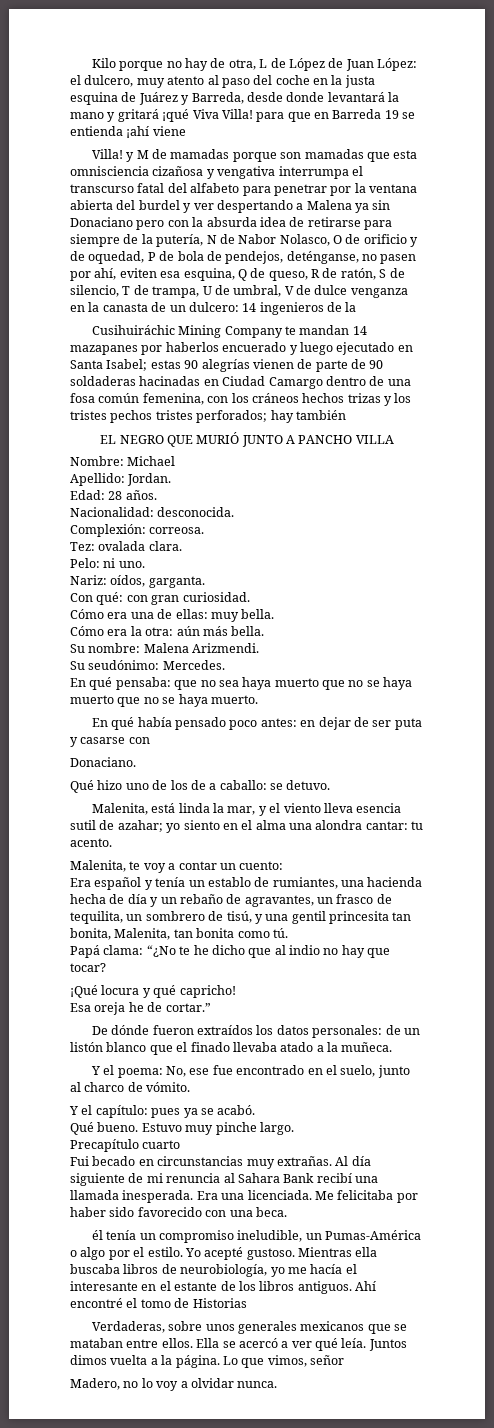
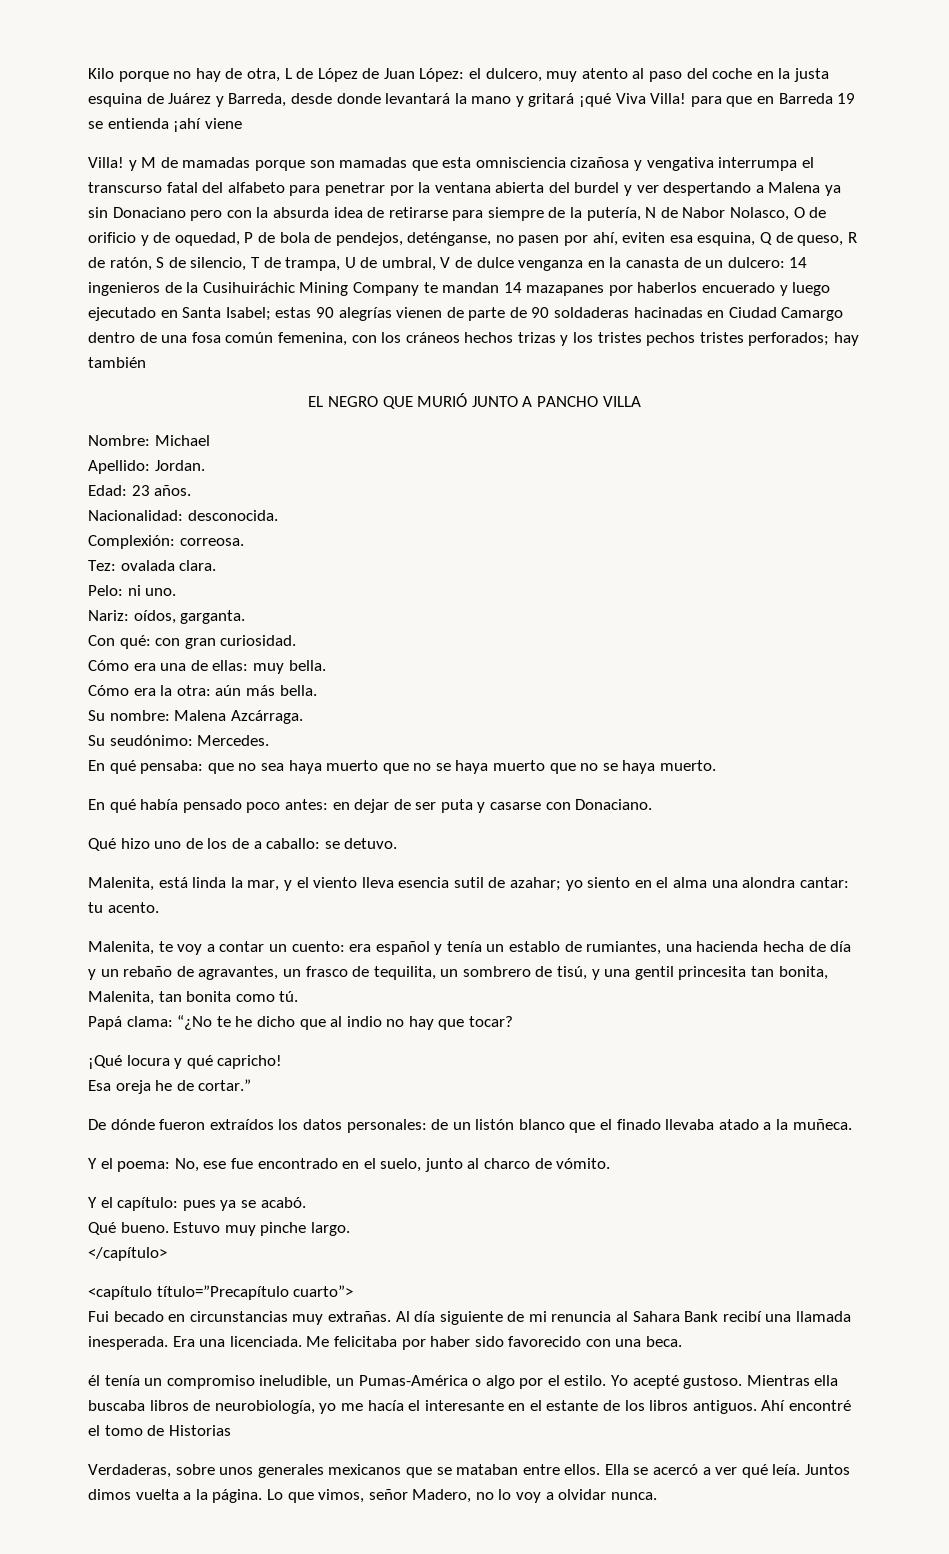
- 14 ingenieros de la
- Cusihuiráchic Mining Company te mandan 14 mazapanes por haberlos encuerado y luego ejecutado en Santa Isabel;
+ 14 ingenieros de la Cusihuiráchic Mining Company te mandan 14 mazapanes por haberlos encuerado y luego ejecutado en Santa Isabel;
- Edad: 28 años.
+ Edad: 23 años.
- Su nombre: Malena Arizmendi.
+ Su nombre: Malena Azcárraga.
- En qué había pensado poco antes: en dejar de ser puta y casarse con
- Donaciano.
+ En qué había pensado poco antes: en dejar de ser puta y casarse con Donaciano.
- Malenita, te voy a contar un cuento:
- Era español y tenía un establo de rumiantes, una hacienda hecha de día y un rebaño de agravantes, un frasco de tequilita, un sombrero de tisú, y una gentil princesita tan bonita, Malenita, tan bonita como tú.
+ Malenita, te voy a contar un cuento: era español y tenía un establo de rumiantes, una hacienda hecha de día y un rebaño de agravantes, un frasco de tequilita, un sombrero de tisú, y una gentil princesita tan bonita, Malenita, tan bonita como tú.
- Precapítulo cuarto
+ </capítulo>
+ <capítulo título=”Precapítulo cuarto”>
- Lo que vimos, señor
- Madero, no lo voy a olvidar nunca.
+ Lo que vimos, señor Madero, no lo voy a olvidar nunca.

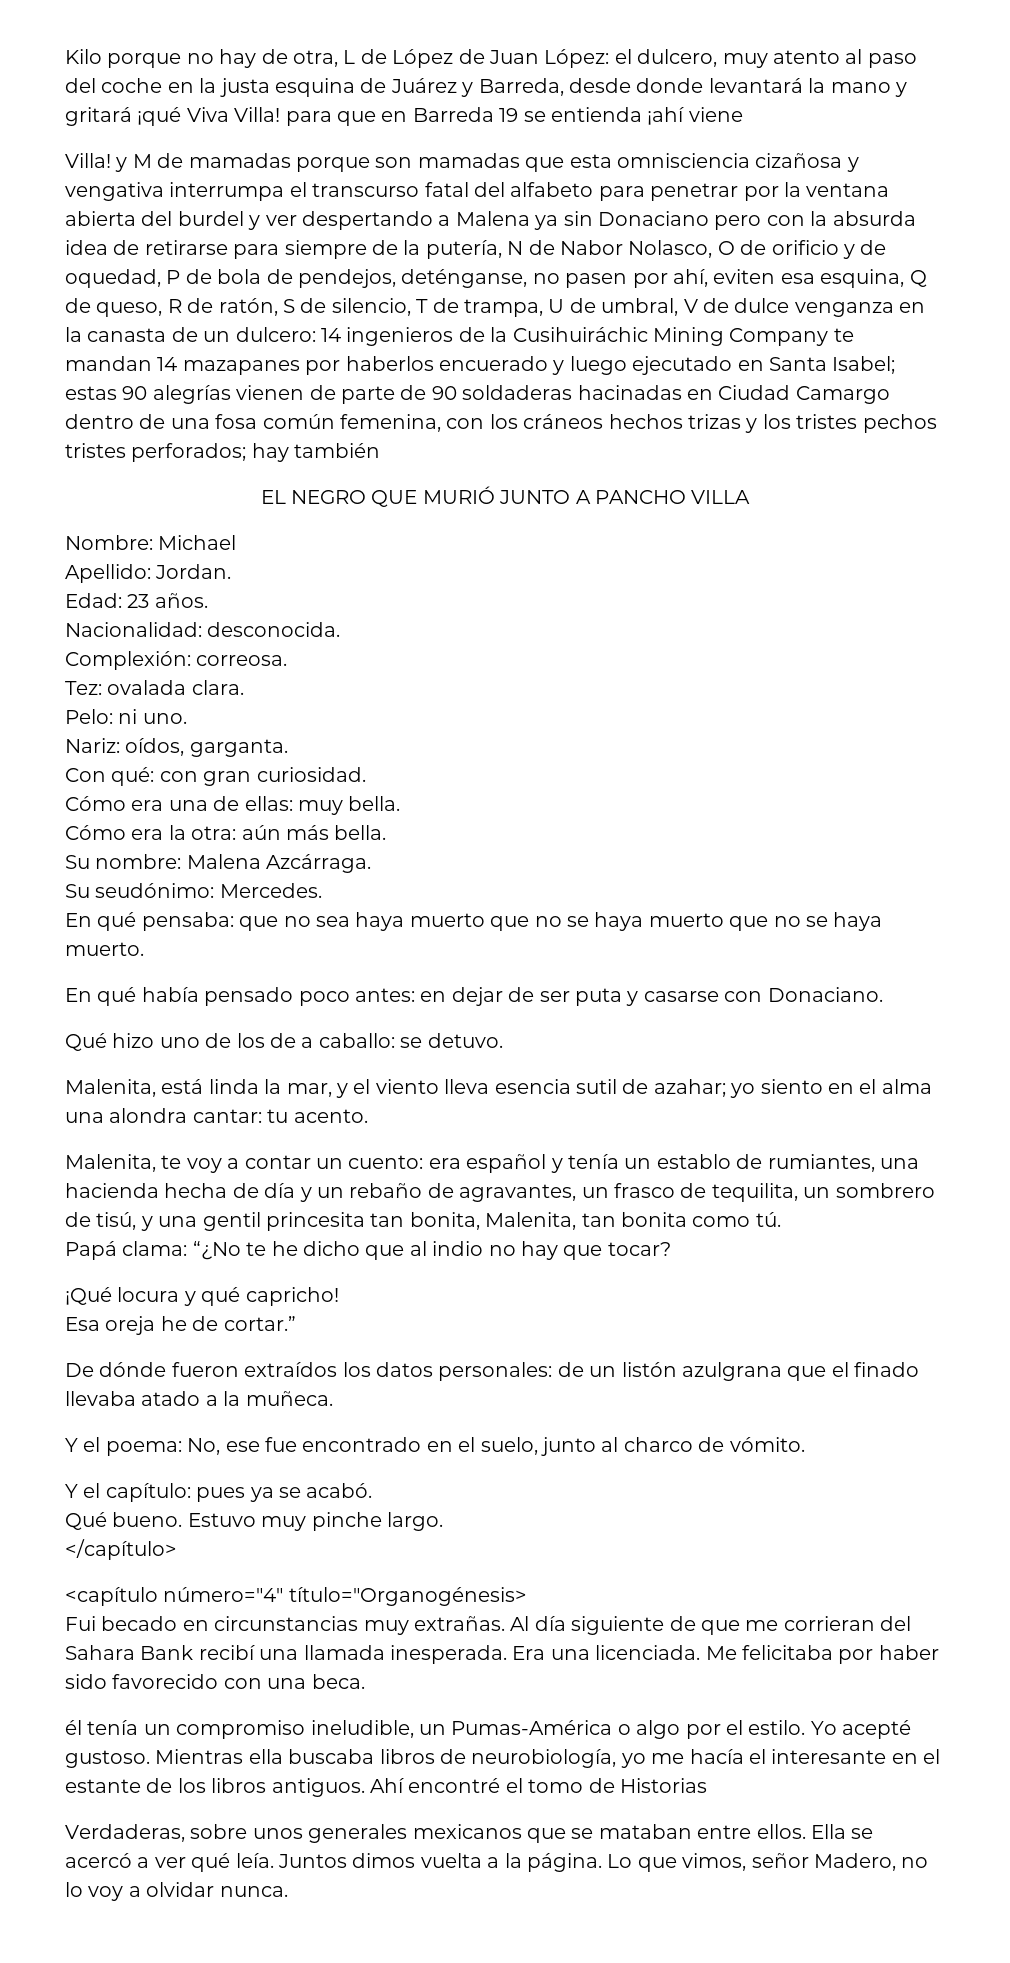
- De dónde fueron extraídos los datos personales: de un listón blanco que el finado llevaba atado a la muñeca.
+ De dónde fueron extraídos los datos personales: de un listón azulgrana que el finado llevaba atado a la muñeca.
- <capítulo título=”Precapítulo cuarto”>
+ <capítulo número="4" título="Organogénesis>
- Al día siguiente de mi renuncia al Sahara Bank recibí una llamada inesperada.
+ Al día siguiente de que me corrieran del Sahara Bank recibí una llamada inesperada.

